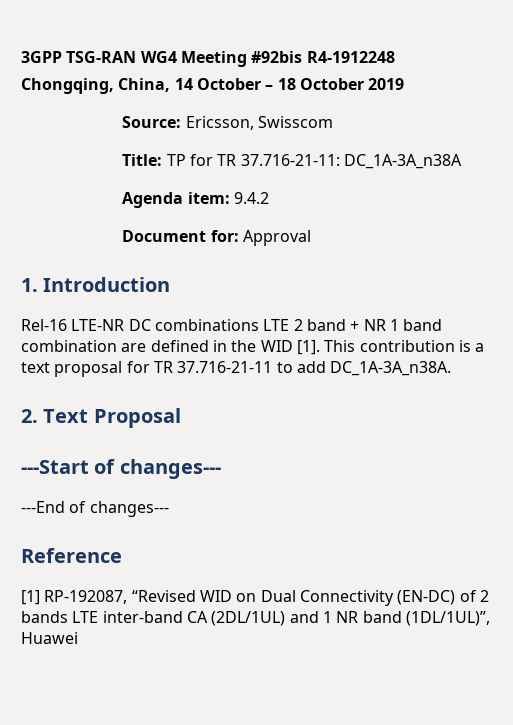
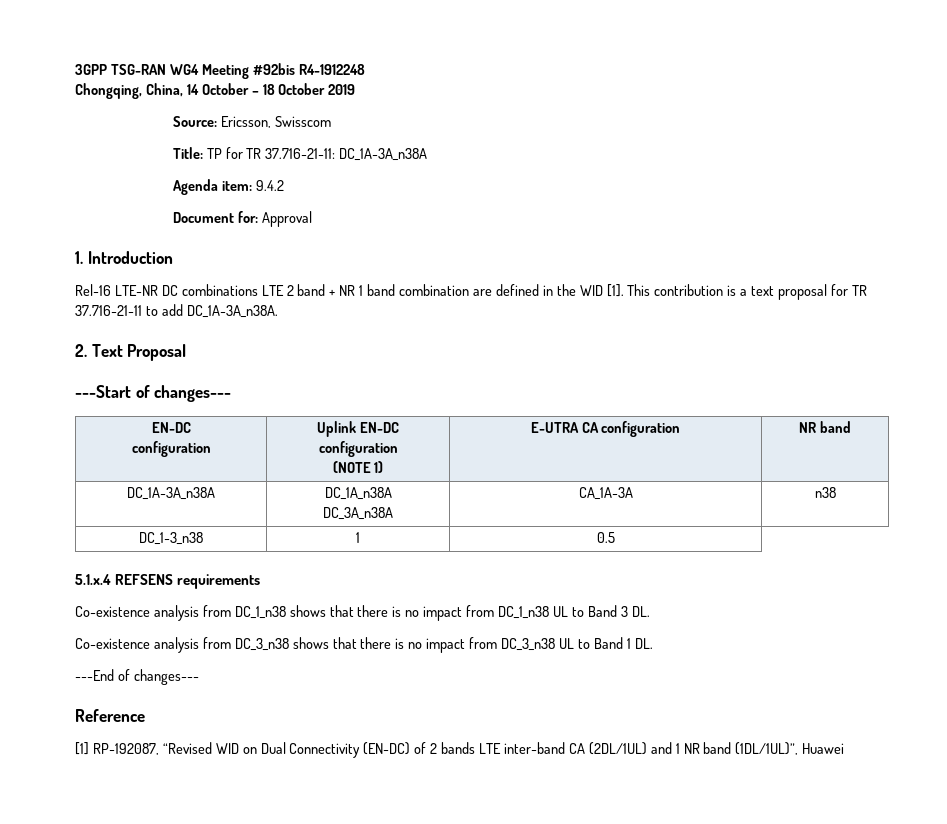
  ---Start of changes---
+ EN-DC
+ configuration | Uplink EN-DC
+ configuration
+ (NOTE 1) | E-UTRA CA configuration | NR band
+ DC_1A-3A_n38A | DC_1A_n38A
+ DC_3A_n38A | CA_1A-3A | n38
+ DC_1-3_n38 | 1 | 0.5
+ 5.1.x.4 REFSENS requirements
+ Co-existence analysis from DC_1_n38 shows that there is no impact from DC_1_n38 UL to Band 3 DL.
+ Co-existence analysis from DC_3_n38 shows that there is no impact from DC_3_n38 UL to Band 1 DL.

